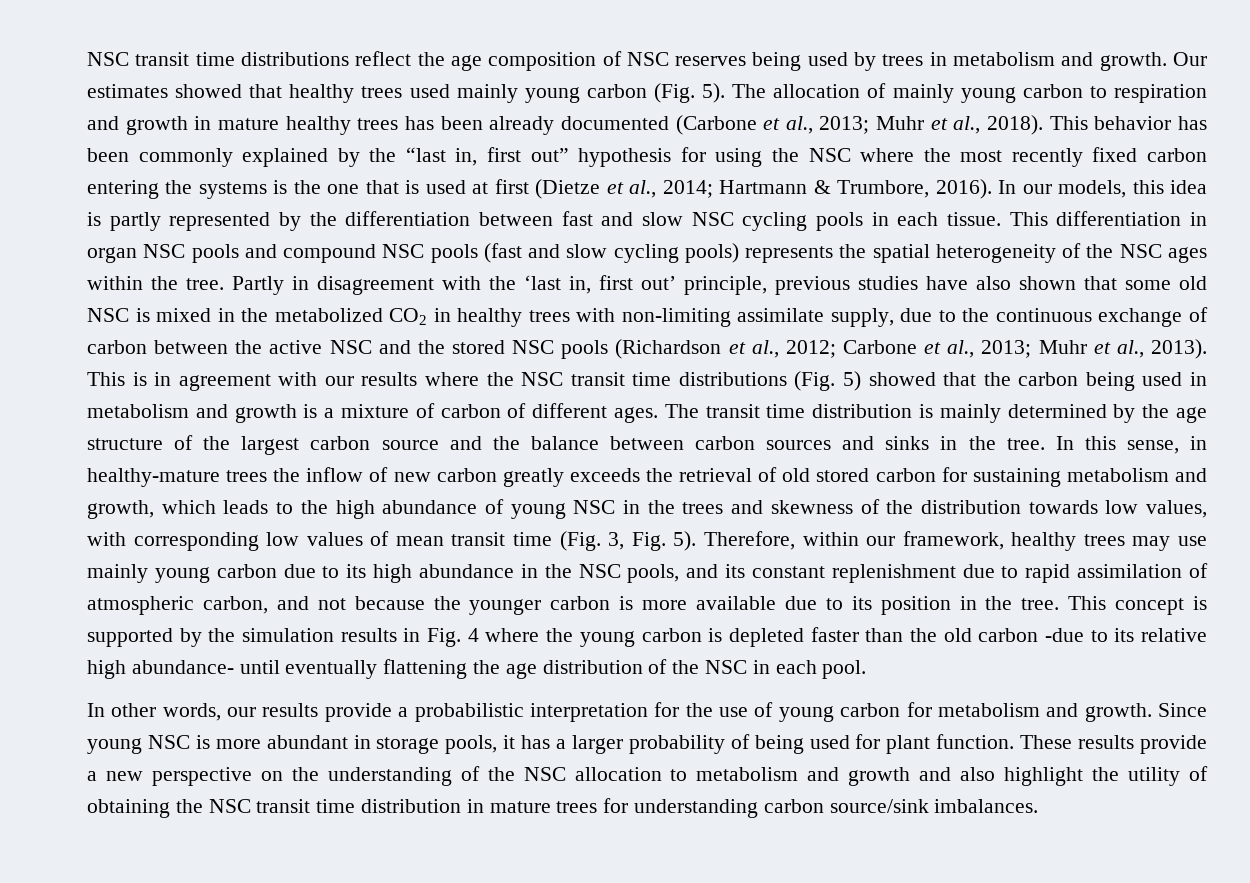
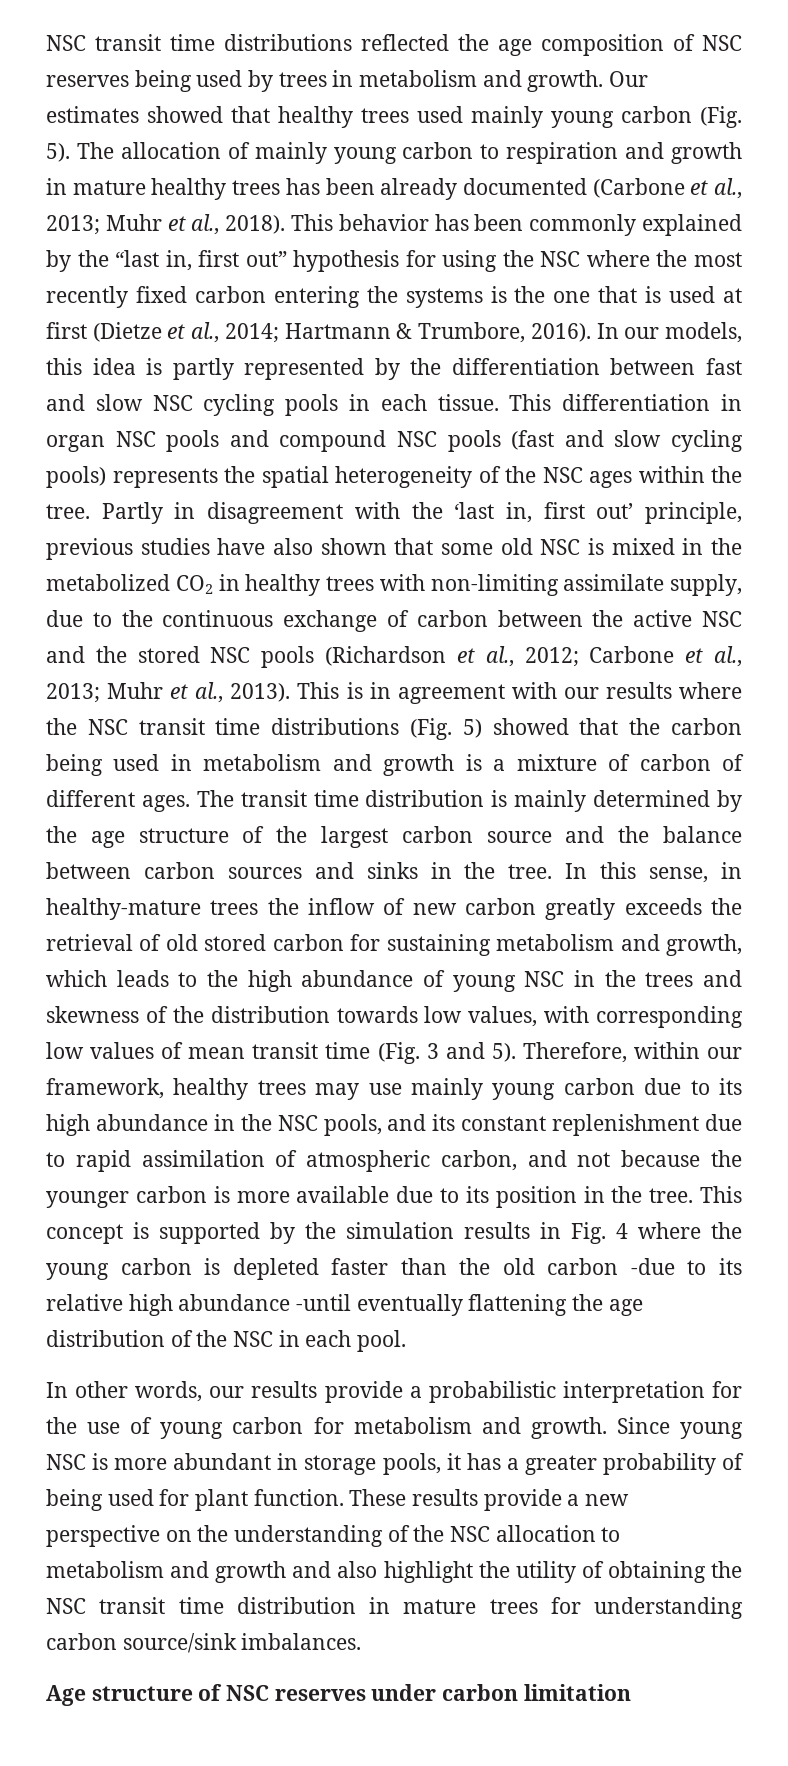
- NSC transit time distributions reflect the age composition of NSC reserves being used by trees in metabolism and growth.
+ NSC transit time distributions reflected the age composition of NSC reserves being used by trees in metabolism and growth.
- In this sense, in healthy-mature trees the inflow of new carbon greatly exceeds the retrieval of old stored carbon for sustaining metabolism and growth, which leads to the high abundance of young NSC in the trees and skewness of the distribution towards low values, with corresponding low values of mean transit time (Fig. 3, Fig. 5).
+ In this sense, in healthy-mature trees the inflow of new carbon greatly exceeds the retrieval of old stored carbon for sustaining metabolism and growth, which leads to the high abundance of young NSC in the trees and skewness of the distribution towards low values, with corresponding low values of mean transit time (Fig. 3 and 5).
- This concept is supported by the simulation results in Fig. 4 where the young carbon is depleted faster than the old carbon -due to its relative high abundance- until eventually flattening the age distribution of the NSC in each pool.
+ This concept is supported by the simulation results in Fig. 4 where the young carbon is depleted faster than the old carbon -due to its relative high abundance -until eventually flattening the age distribution of the NSC in each pool.
- Since young NSC is more abundant in storage pools, it has a larger probability of being used for plant function.
+ Since young NSC is more abundant in storage pools, it has a greater probability of being used for plant function.
+ Age structure of NSC reserves under carbon limitation

